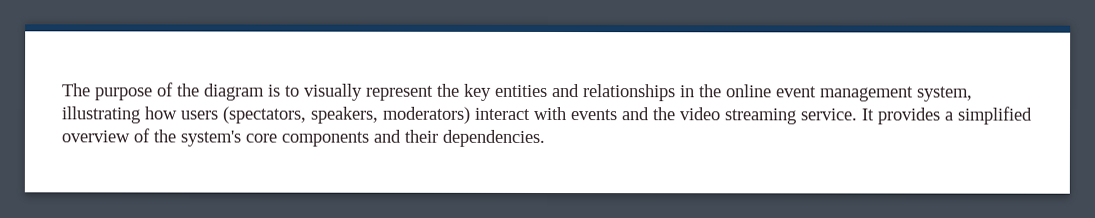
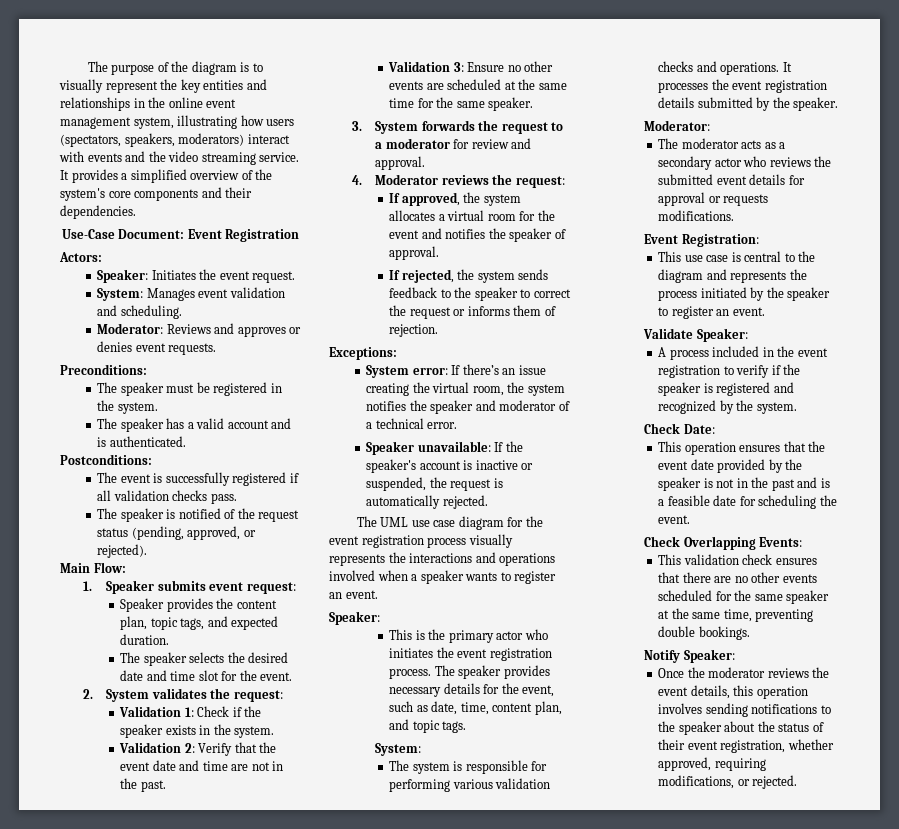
+ Use-Case Document: Event Registration
+ Actors:
+ Speaker: Initiates the event request.
+ System: Manages event validation and scheduling.
+ Moderator: Reviews and approves or denies event requests.
+ Preconditions:
+ The speaker must be registered in the system.
+ The speaker has a valid account and is authenticated.
+ Postconditions:
+ The event is successfully registered if all validation checks pass.
+ The speaker is notified of the request status (pending, approved, or rejected).
+ Main Flow:
+ 1. Speaker submits event request:
+ Speaker provides the content plan, topic tags, and expected duration.
+ The speaker selects the desired date and time slot for the event.
+ 2. System validates the request:
+ Validation 1: Check if the speaker exists in the system.
+ Validation 2: Verify that the event date and time are not in the past.
+ Validation 3: Ensure no other events are scheduled at the same time for the same speaker.
+ 3. System forwards the request to a moderator for review and approval.
+ 4. Moderator reviews the request:
+ If approved, the system allocates a virtual room for the event and notifies the speaker of approval.
+ If rejected, the system sends feedback to the speaker to correct the request or informs them of rejection.
+ Exceptions:
+ System error: If there’s an issue creating the virtual room, the system notifies the speaker and moderator of a technical error.
+ Speaker unavailable: If the speaker's account is inactive or suspended, the request is automatically rejected.
+ The UML use case diagram for the event registration process visually represents the interactions and operations involved when a speaker wants to register an event.
+ Speaker:
+ This is the primary actor who initiates the event registration process. The speaker provides necessary details for the event, such as date, time, content plan, and topic tags.
+ System:
+ The system is responsible for performing various validation checks and operations. It processes the event registration details submitted by the speaker.
+ Moderator:
+ The moderator acts as a secondary actor who reviews the submitted event details for approval or requests modifications.
+ Event Registration:
+ This use case is central to the diagram and represents the process initiated by the speaker to register an event.
+ Validate Speaker:
+ A process included in the event registration to verify if the speaker is registered and recognized by the system.
+ Check Date:
+ This operation ensures that the event date provided by the speaker is not in the past and is a feasible date for scheduling the event.
+ Check Overlapping Events:
+ This validation check ensures that there are no other events scheduled for the same speaker at the same time, preventing double bookings.
+ Notify Speaker:
+ Once the moderator reviews the event details, this operation involves sending notifications to the speaker about the status of their event registration, whether approved, requiring modifications, or rejected.

